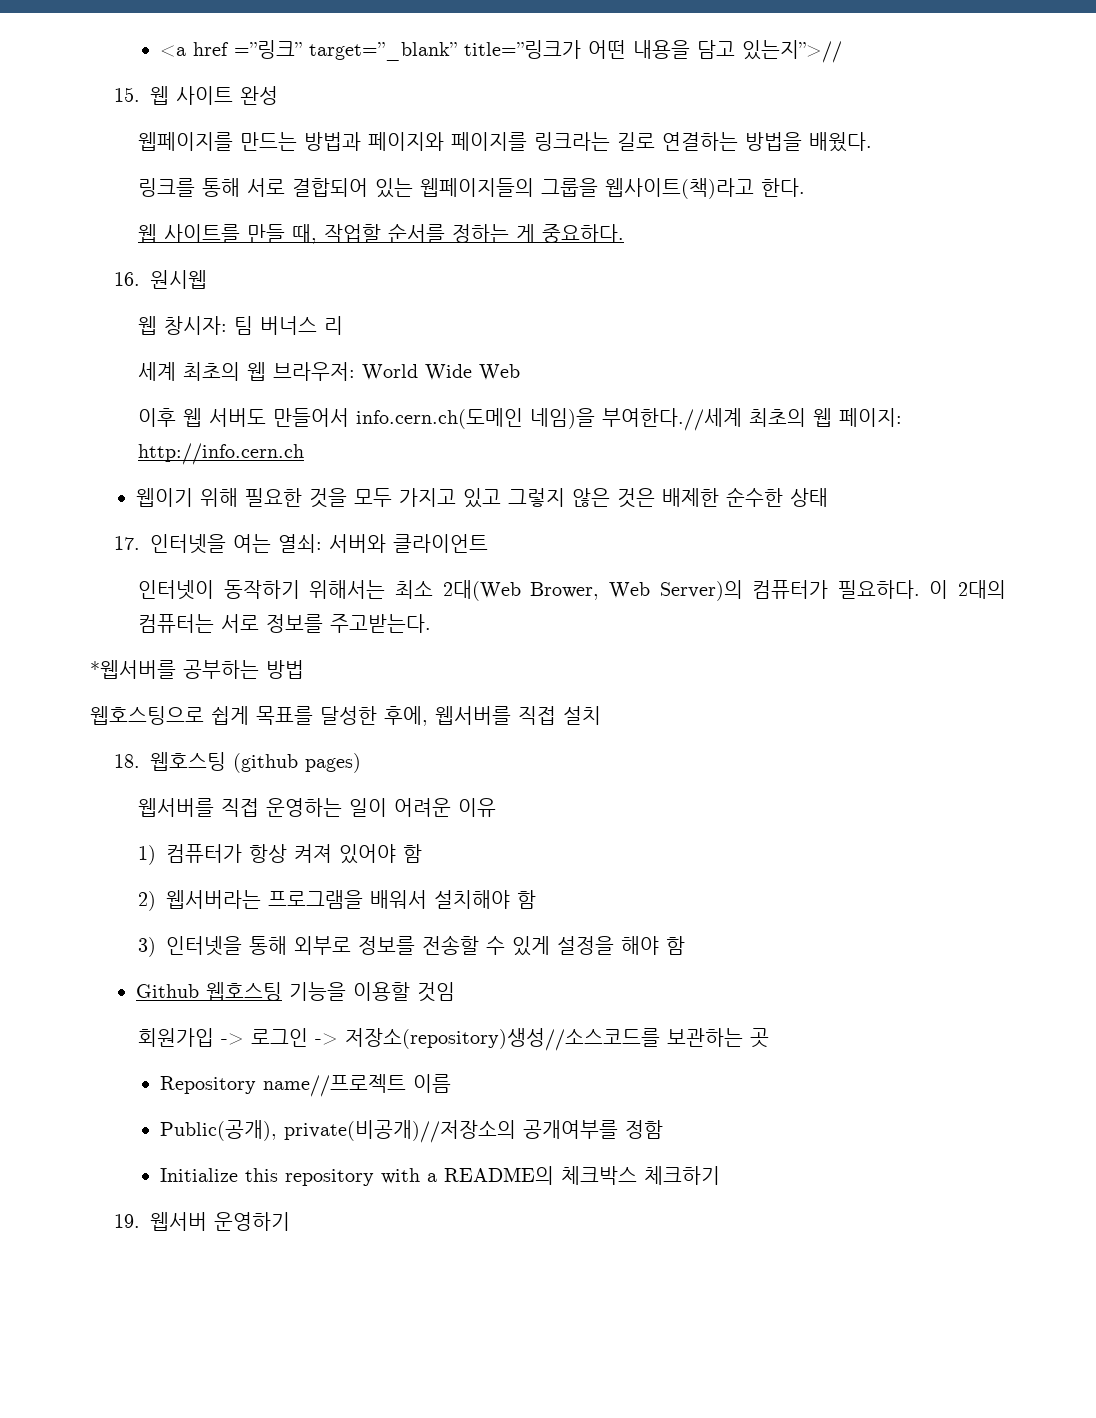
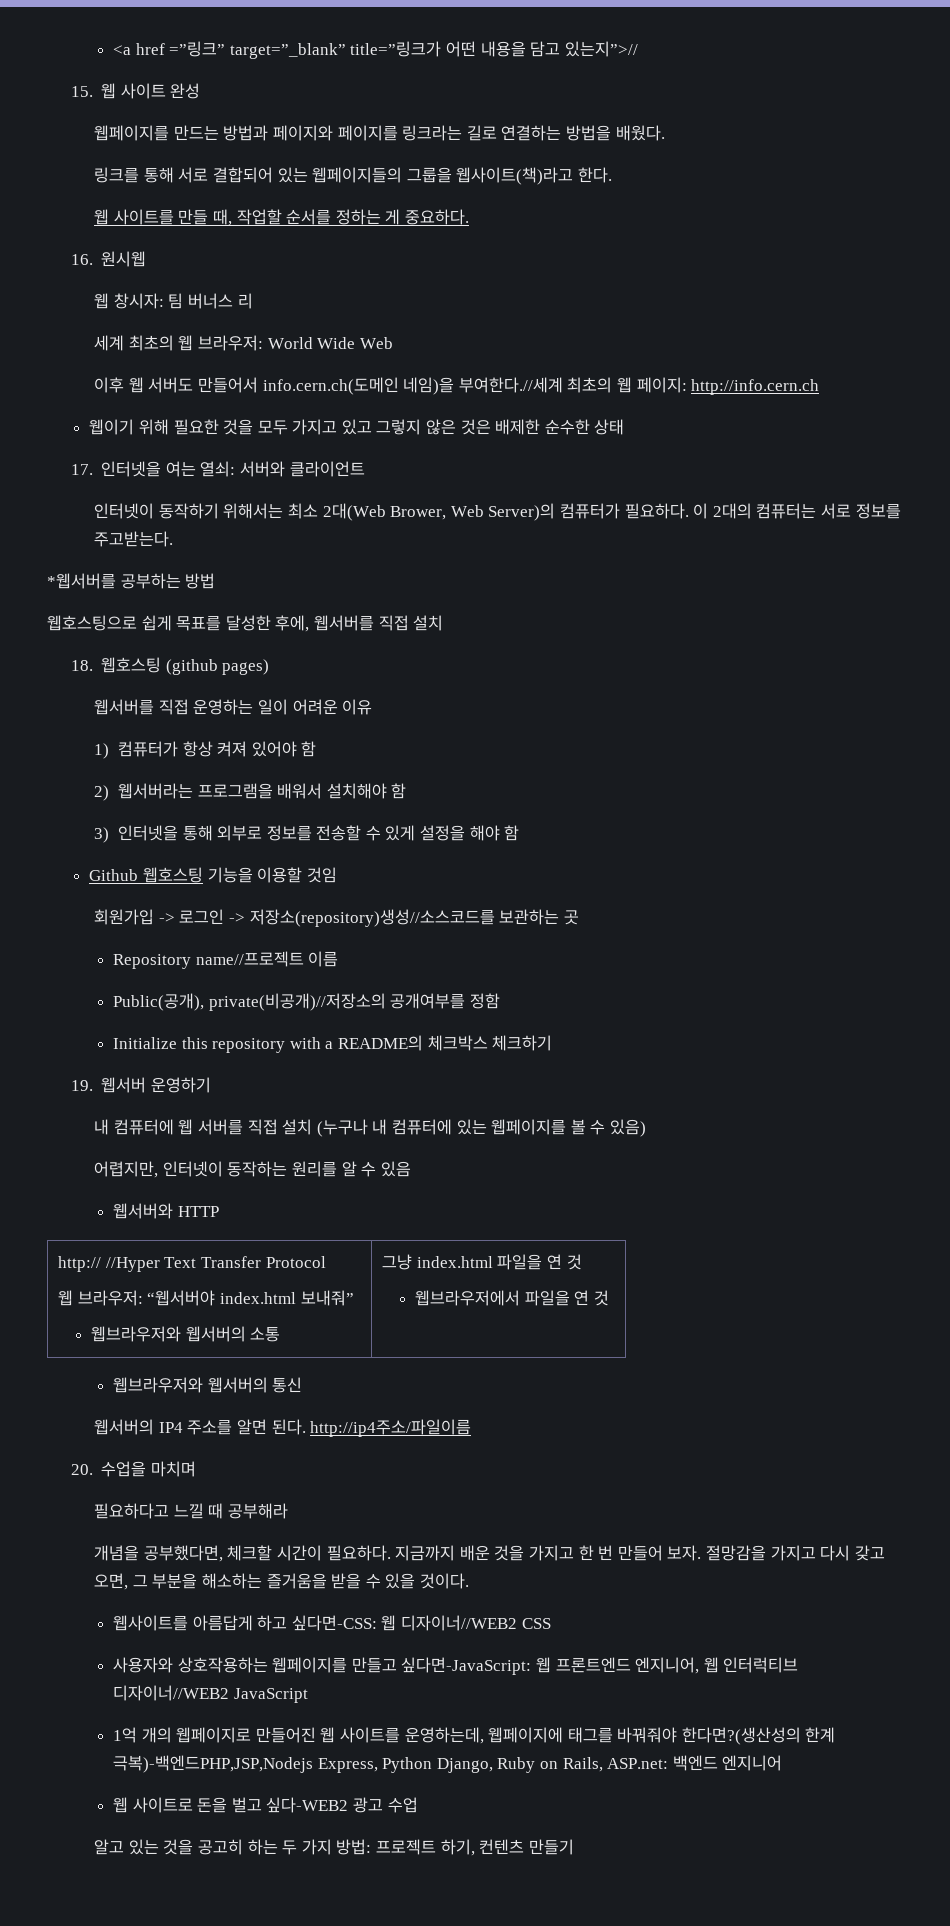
+ 내 컴퓨터에 웹 서버를 직접 설치 (누구나 내 컴퓨터에 있는 웹페이지를 볼 수 있음)
+ 어렵지만, 인터넷이 동작하는 원리를 알 수 있음
+ 웹서버와 HTTP
+ http:// //Hyper Text Transfer Protocol
+ 웹 브라우저: “웹서버야 index.html 보내줘”
+ 웹브라우저와 웹서버의 소통 | 그냥 index.html 파일을 연 것
+ 웹브라우저에서 파일을 연 것
+ 웹브라우저와 웹서버의 통신
+ 웹서버의 IP4 주소를 알면 된다. http://ip4주소/파일이름
+ 20. 수업을 마치며
+ 필요하다고 느낄 때 공부해라
+ 개념을 공부했다면, 체크할 시간이 필요하다. 지금까지 배운 것을 가지고 한 번 만들어 보자. 절망감을 가지고 다시 갖고 오면, 그 부분을 해소하는 즐거움을 받을 수 있을 것이다.
+ 웹사이트를 아름답게 하고 싶다면-CSS: 웹 디자이너//WEB2 CSS
+ 사용자와 상호작용하는 웹페이지를 만들고 싶다면-JavaScript: 웹 프론트엔드 엔지니어, 웹 인터럭티브 디자이너//WEB2 JavaScript
+ 1억 개의 웹페이지로 만들어진 웹 사이트를 운영하는데, 웹페이지에 태그를 바꿔줘야 한다면?(생산성의 한계 극복)-백엔드PHP,JSP,Nodejs Express, Python Django, Ruby on Rails, ASP.net: 백엔드 엔지니어
+ 웹 사이트로 돈을 벌고 싶다-WEB2 광고 수업
+ 알고 있는 것을 공고히 하는 두 가지 방법: 프로젝트 하기, 컨텐츠 만들기

